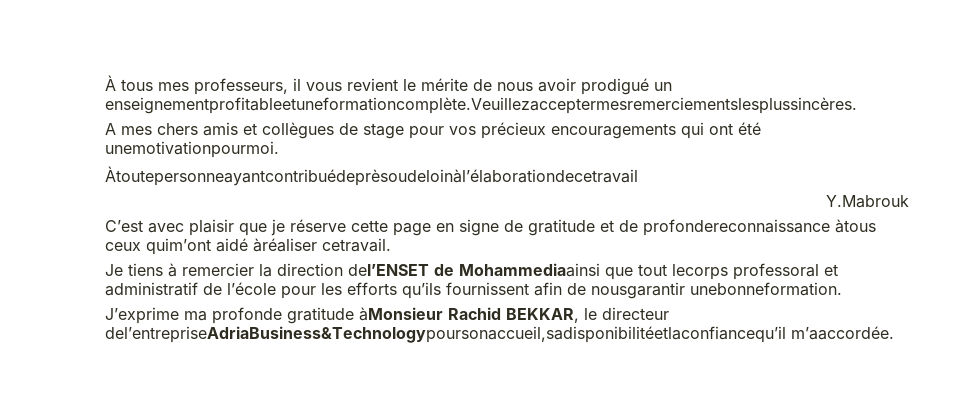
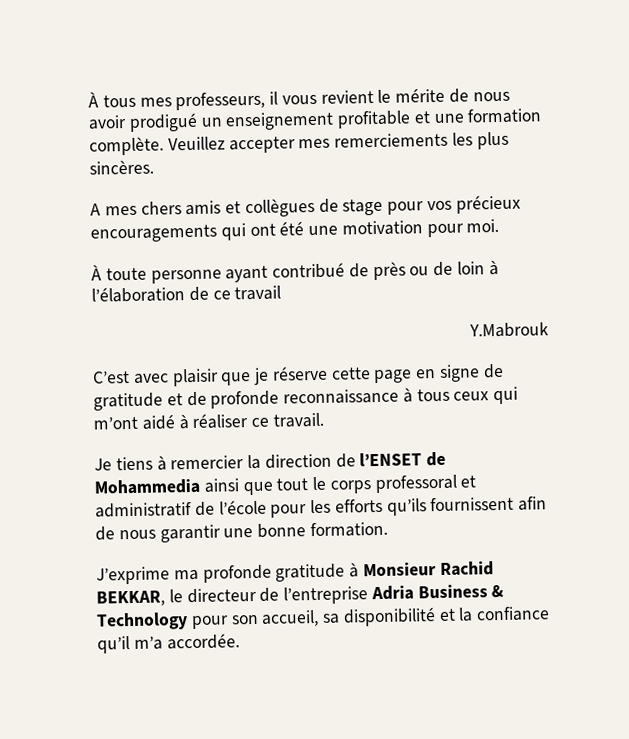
- À tous mes professeurs, il vous revient le mérite de nous avoir prodigué un enseignementprofitableetuneformationcomplète.Veuillezacceptermesremerciementslesplussincères.
+ À tous mes professeurs, il vous revient le mérite de nous avoir prodigué un enseignement profitable et une formation complète. Veuillez accepter mes remerciements les plus sincères.
- A mes chers amis et collègues de stage pour vos précieux encouragements qui ont été unemotivationpourmoi.
- Àtoutepersonneayantcontribuédeprèsoudeloinàl’élaborationdecetravail
+ A mes chers amis et collègues de stage pour vos précieux encouragements qui ont été une motivation pour moi.
+ À toute personne ayant contribué de près ou de loin à l’élaboration de ce travail
- C’est avec plaisir que je réserve cette page en signe de gratitude et de profondereconnaissance àtous ceux quim’ont aidé àréaliser cetravail.
+ C’est avec plaisir que je réserve cette page en signe de gratitude et de profonde reconnaissance à tous ceux qui m’ont aidé à réaliser ce travail.
- Je tiens à remercier la direction del’ENSET de Mohammediaainsi que tout lecorps professoral et administratif de l’école pour les efforts qu’ils fournissent afin de nousgarantir unebonneformation.
+ Je tiens à remercier la direction de l’ENSET de Mohammedia ainsi que tout le corps professoral et administratif de l’école pour les efforts qu’ils fournissent afin de nous garantir une bonne formation.
- J’exprime ma profonde gratitude àMonsieur Rachid BEKKAR, le directeur del’entrepriseAdriaBusiness&Technologypoursonaccueil,sadisponibilitéetlaconfiancequ’il m’aaccordée.
+ J’exprime ma profonde gratitude à Monsieur Rachid BEKKAR, le directeur de l’entreprise Adria Business & Technology pour son accueil, sa disponibilité et la confiance qu’il m’a accordée.

